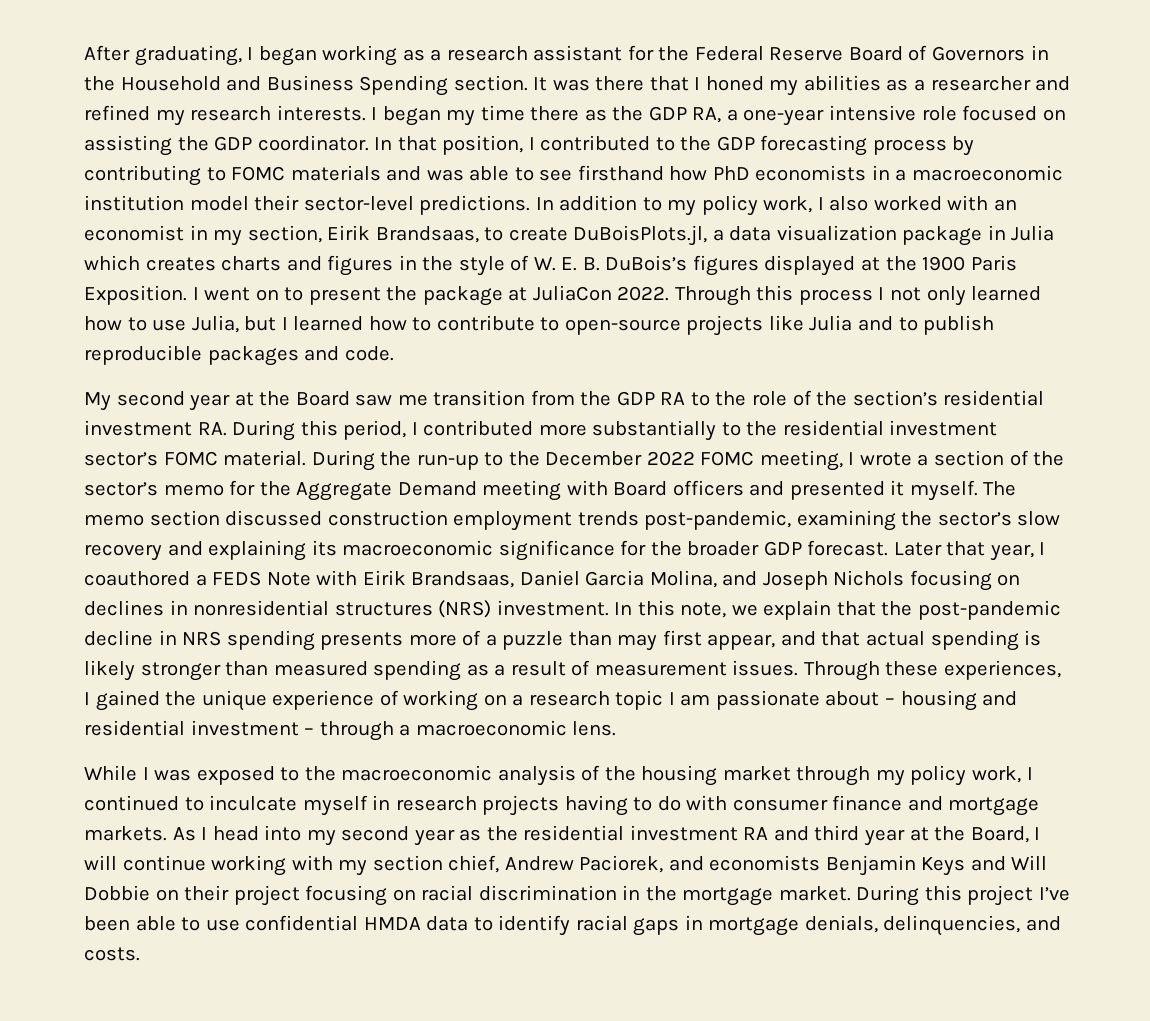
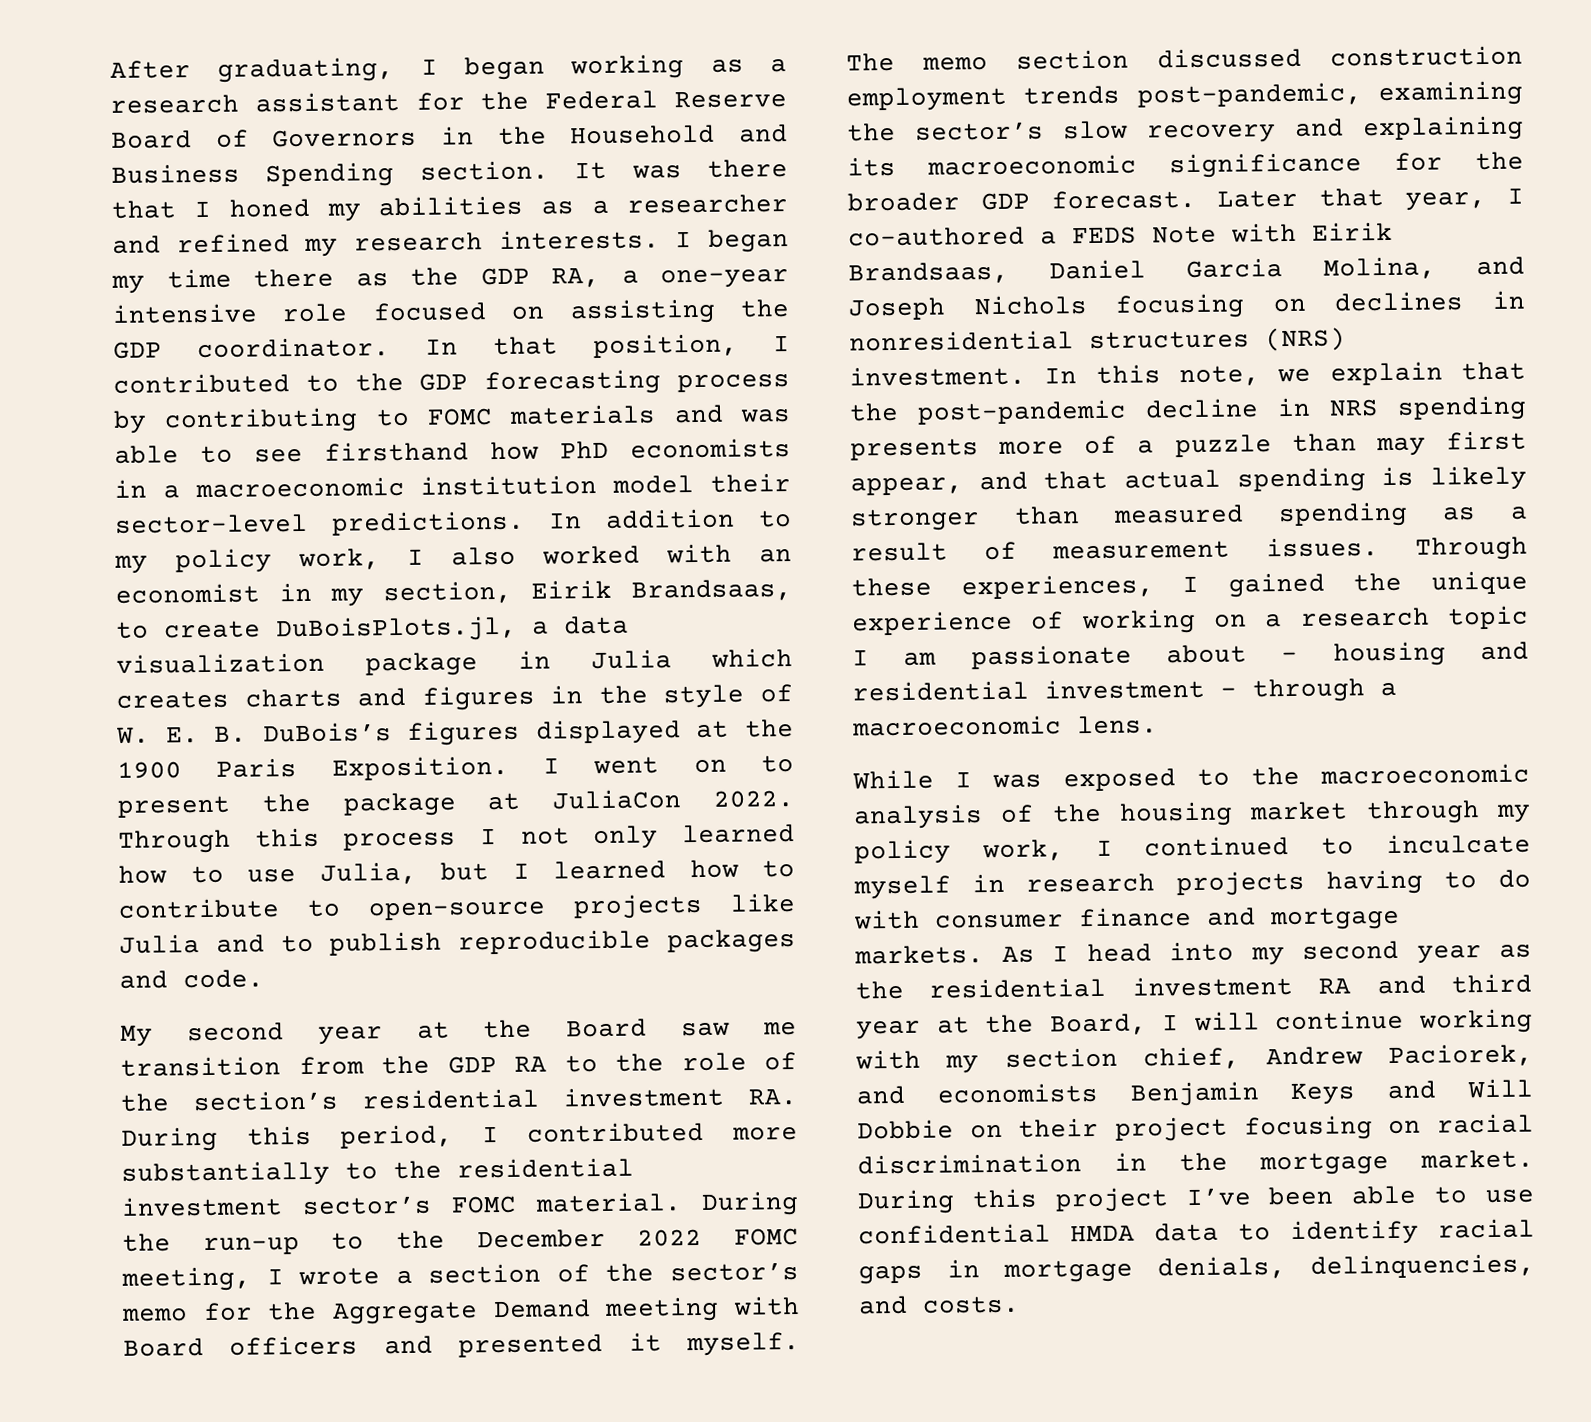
- Later that year, I coauthored a FEDS Note with Eirik Brandsaas, Daniel Garcia Molina, and Joseph Nichols focusing on declines in nonresidential structures (NRS) investment.
+ Later that year, I co-authored a FEDS Note with Eirik Brandsaas, Daniel Garcia Molina, and Joseph Nichols focusing on declines in nonresidential structures (NRS) investment.

